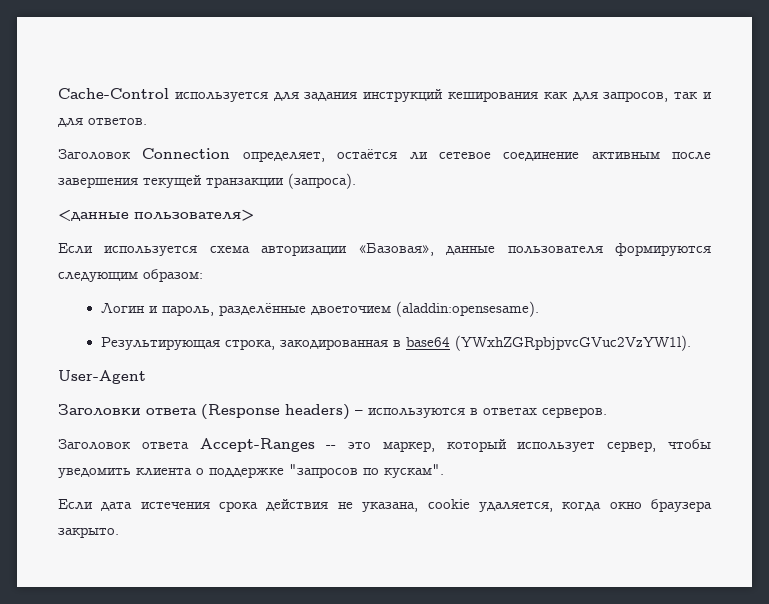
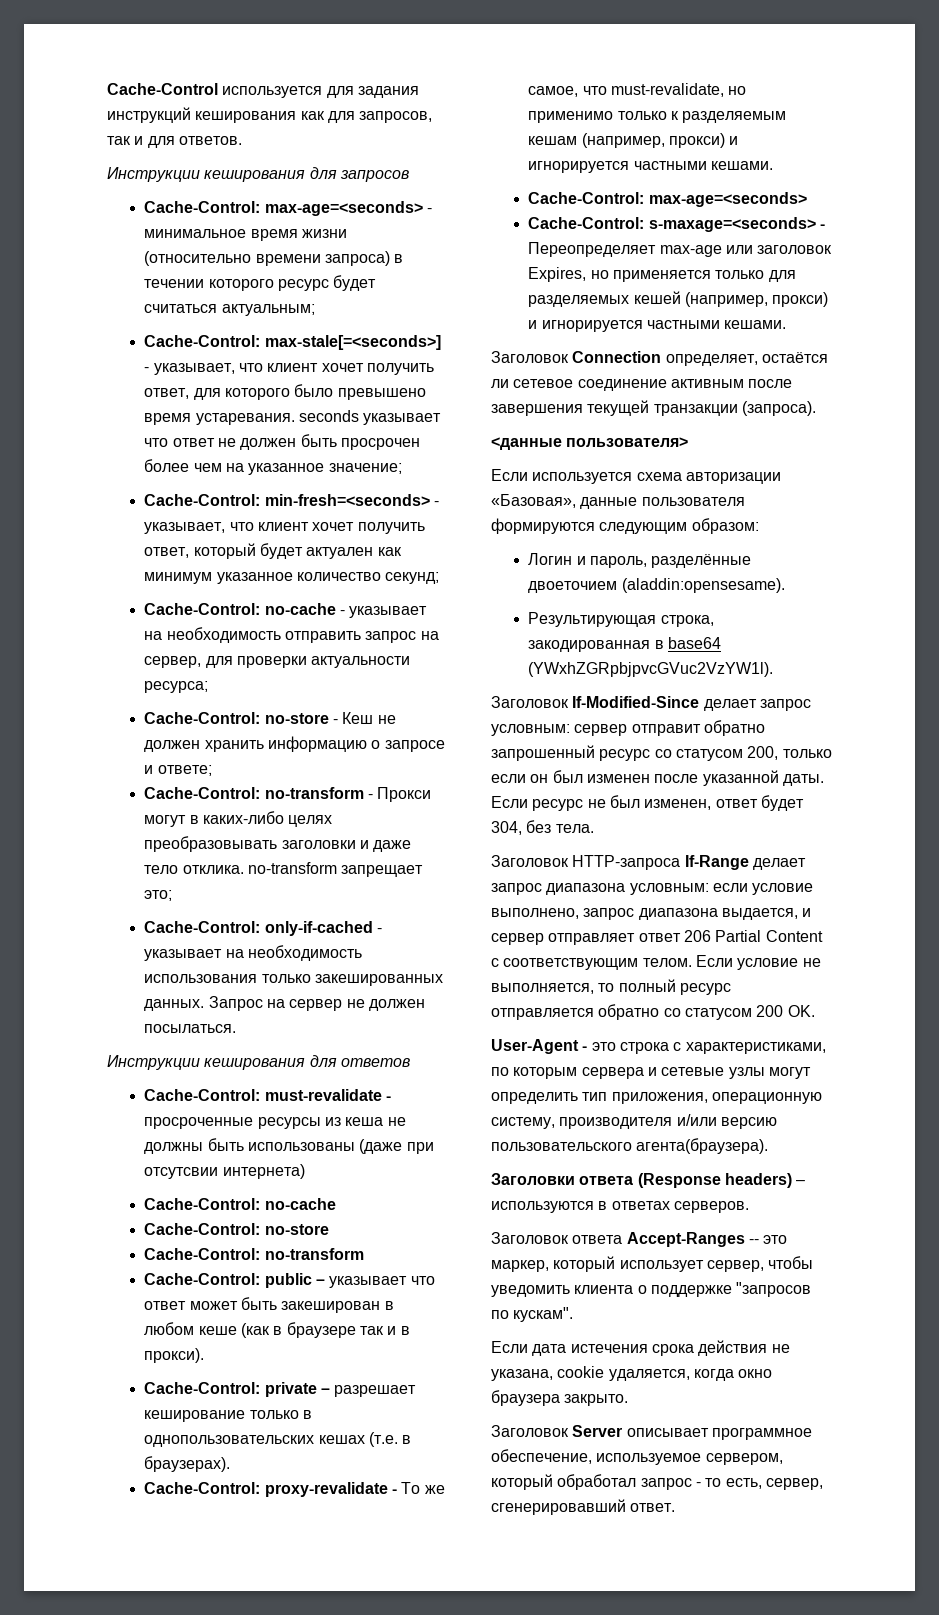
+ Инструкции кеширования для запросов
+ Cache-Control: max-age=<seconds> - минимальное время жизни (относительно времени запроса) в течении которого ресурс будет считаться актуальным;
+ Cache-Control: max-stale[=<seconds>] - указывает, что клиент хочет получить ответ, для которого было превышено время устаревания. seconds указывает что ответ не должен быть просрочен более чем на указанное значение;
+ Cache-Control: min-fresh=<seconds> - указывает, что клиент хочет получить ответ, который будет актуален как минимум указанное количество секунд;
+ Cache-Control: no-cache - указывает на необходимость отправить запрос на сервер, для проверки актуальности ресурса;
+ Cache-Control: no-store - Кеш не должен хранить информацию о запросе и ответе;
+ Cache-Control: no-transform - Прокси могут в каких-либо целях преобразовывать заголовки и даже тело отклика. no-transform запрещает это;
+ Cache-Control: only-if-cached - указывает на необходимость использования только закешированных данных. Запрос на сервер не должен посылаться.
+ Инструкции кеширования для ответов
+ Cache-Control: must-revalidate - просроченные ресурсы из кеша не должны быть использованы (даже при отсутсвии интернета)
+ Cache-Control: no-cache
+ Cache-Control: no-store
+ Cache-Control: no-transform
+ Cache-Control: public – указывает что ответ может быть закеширован в любом кеше (как в браузере так и в прокси).
+ Cache-Control: private – разрешает кеширование только в однопользовательских кешах (т.е. в браузерах).
+ Cache-Control: proxy-revalidate - То же самое, что must-revalidate, но применимо только к разделяемым кешам (например, прокси) и игнорируется частными кешами.
+ Cache-Control: max-age=<seconds>
+ Cache-Control: s-maxage=<seconds> - Переопределяет max-age или заголовок Expires, но применяется только для разделяемых кешей (например, прокси) и игнорируется частными кешами.
- User-Agent
+ Заголовок If-Modified-Since делает запрос условным: сервер отправит обратно запрошенный ресурс со статусом 200, только если он был изменен после указанной даты. Если ресурс не был изменен, ответ будет 304, без тела.
+ Заголовок HTTP-запроса If-Range делает запрос диапазона условным: если условие выполнено, запрос диапазона выдается, и сервер отправляет ответ 206 Partial Content с соответствующим телом. Если условие не выполняется, то полный ресурс отправляется обратно со статусом 200 OK.
+ User-Agent - это строка с характеристиками, по которым сервера и сетевые узлы могут определить тип приложения, операционную систему, производителя и/или версию пользовательского агента(браузера).
+ Заголовок Server описывает программное обеспечение, используемое сервером, который обработал запрос - то есть, сервер, сгенерировавший ответ.

